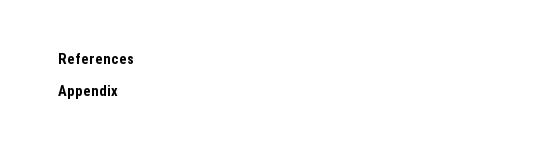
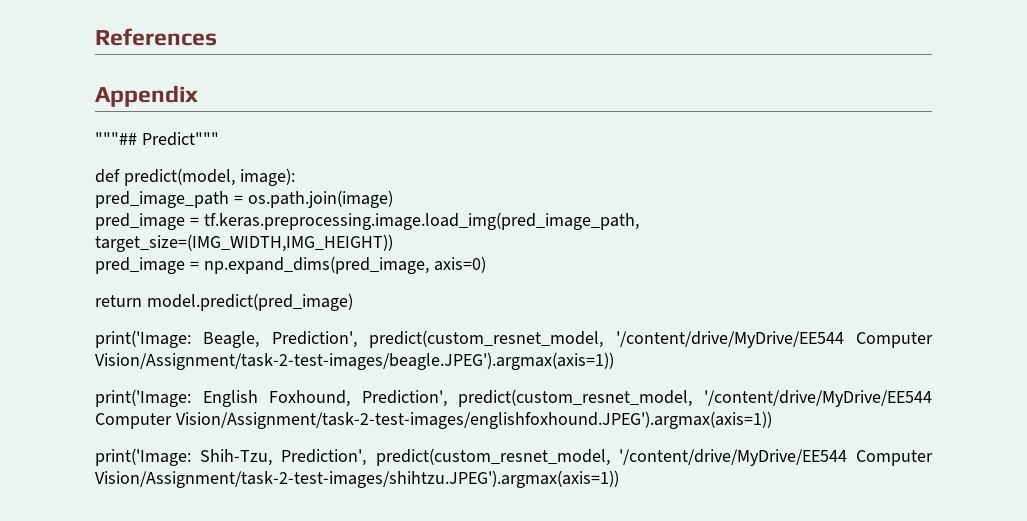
+ """## Predict"""
+ def predict(model, image):
+ pred_image_path = os.path.join(image)
+ pred_image = tf.keras.preprocessing.image.load_img(pred_image_path, target_size=(IMG_WIDTH,IMG_HEIGHT))
+ pred_image = np.expand_dims(pred_image, axis=0)
+ return model.predict(pred_image)
+ print('Image: Beagle, Prediction', predict(custom_resnet_model, '/content/drive/MyDrive/EE544 Computer Vision/Assignment/task-2-test-images/beagle.JPEG').argmax(axis=1))
+ print('Image: English Foxhound, Prediction', predict(custom_resnet_model, '/content/drive/MyDrive/EE544 Computer Vision/Assignment/task-2-test-images/englishfoxhound.JPEG').argmax(axis=1))
+ print('Image: Shih-Tzu, Prediction', predict(custom_resnet_model, '/content/drive/MyDrive/EE544 Computer Vision/Assignment/task-2-test-images/shihtzu.JPEG').argmax(axis=1))

